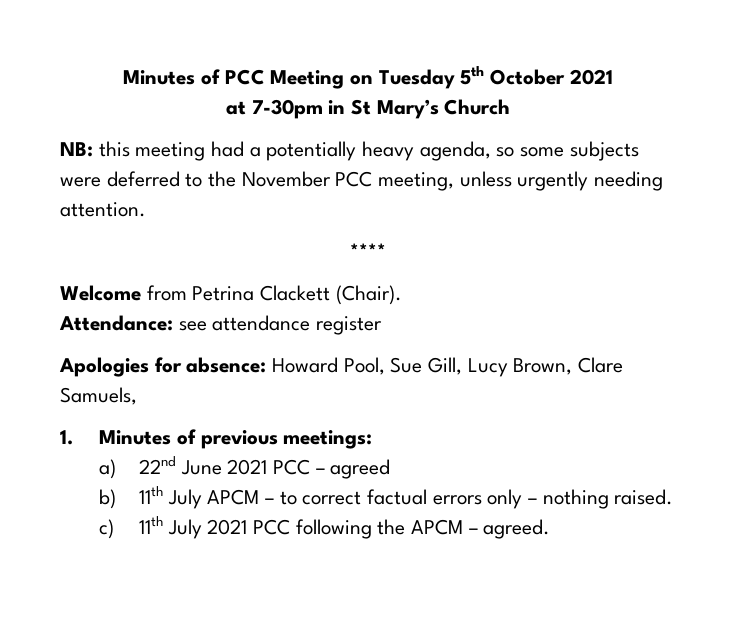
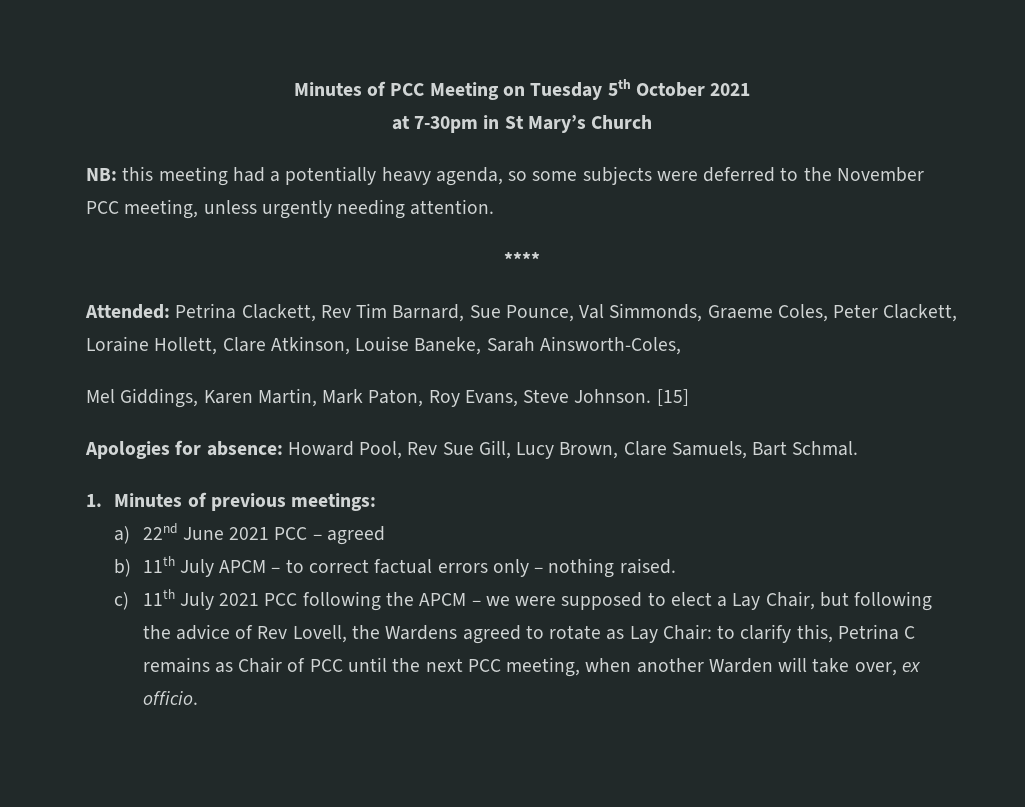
- Welcome from Petrina Clackett (Chair).
- Attendance: see attendance register
+ Attended: Petrina Clackett, Rev Tim Barnard, Sue Pounce, Val Simmonds, Graeme Coles, Peter Clackett, Loraine Hollett, Clare Atkinson, Louise Baneke, Sarah Ainsworth-Coles,
+ Mel Giddings, Karen Martin, Mark Paton, Roy Evans, Steve Johnson. [15]
- Apologies for absence: Howard Pool, Sue Gill, Lucy Brown, Clare Samuels,
+ Apologies for absence: Howard Pool, Rev Sue Gill, Lucy Brown, Clare Samuels, Bart Schmal.
- c) 11th July 2021 PCC following the APCM – agreed.
+ c) 11th July 2021 PCC following the APCM – we were supposed to elect a Lay Chair, but following the advice of Rev Lovell, the Wardens agreed to rotate as Lay Chair: to clarify this, Petrina C remains as Chair of PCC until the next PCC meeting, when another Warden will take over, ex officio.

